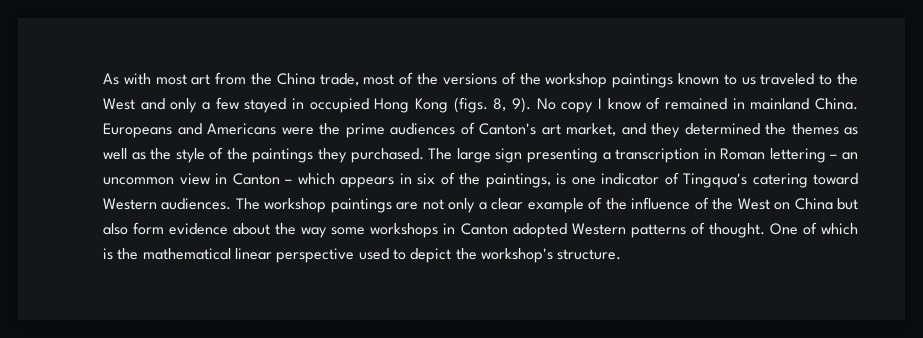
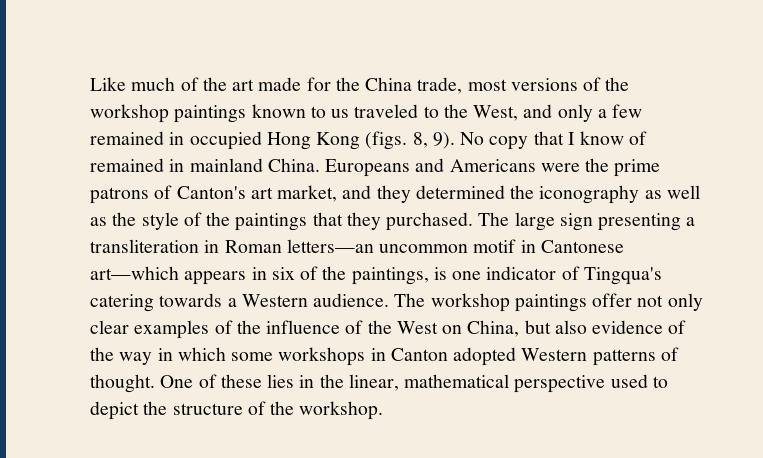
- As with most art from the China trade, most of the versions of the workshop paintings known to us traveled to the West and only a few stayed in occupied Hong Kong (figs. 8, 9).
+ Like much of the art made for the China trade, most versions of the workshop paintings known to us traveled to the West, and only a few remained in occupied Hong Kong (figs. 8, 9).
- No copy I know of remained in mainland China.
+ No copy that I know of remained in mainland China.
- Europeans and Americans were the prime audiences of Canton's art market, and they determined the themes as well as the style of the paintings they purchased.
+ Europeans and Americans were the prime patrons of Canton's art market, and they determined the iconography as well as the style of the paintings that they purchased.
- The large sign presenting a transcription in Roman lettering – an uncommon view in Canton – which appears in six of the paintings, is one indicator of Tingqua's catering toward Western audiences.
+ The large sign presenting a transliteration in Roman letters—an uncommon motif in Cantonese art—which appears in six of the paintings, is one indicator of Tingqua's catering towards a Western audience.
- The workshop paintings are not only a clear example of the influence of the West on China but also form evidence about the way some workshops in Canton adopted Western patterns of thought.
+ The workshop paintings offer not only clear examples of the influence of the West on China, but also evidence of the way in which some workshops in Canton adopted Western patterns of thought.
- One of which is the mathematical linear perspective used to depict the workshop's structure.
+ One of these lies in the linear, mathematical perspective used to depict the structure of the workshop.

